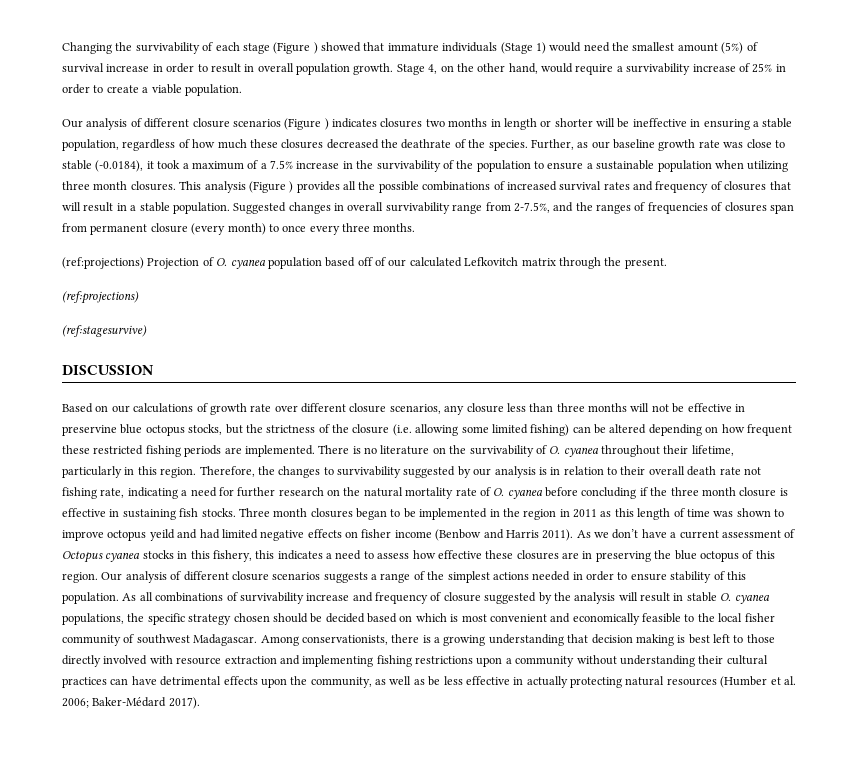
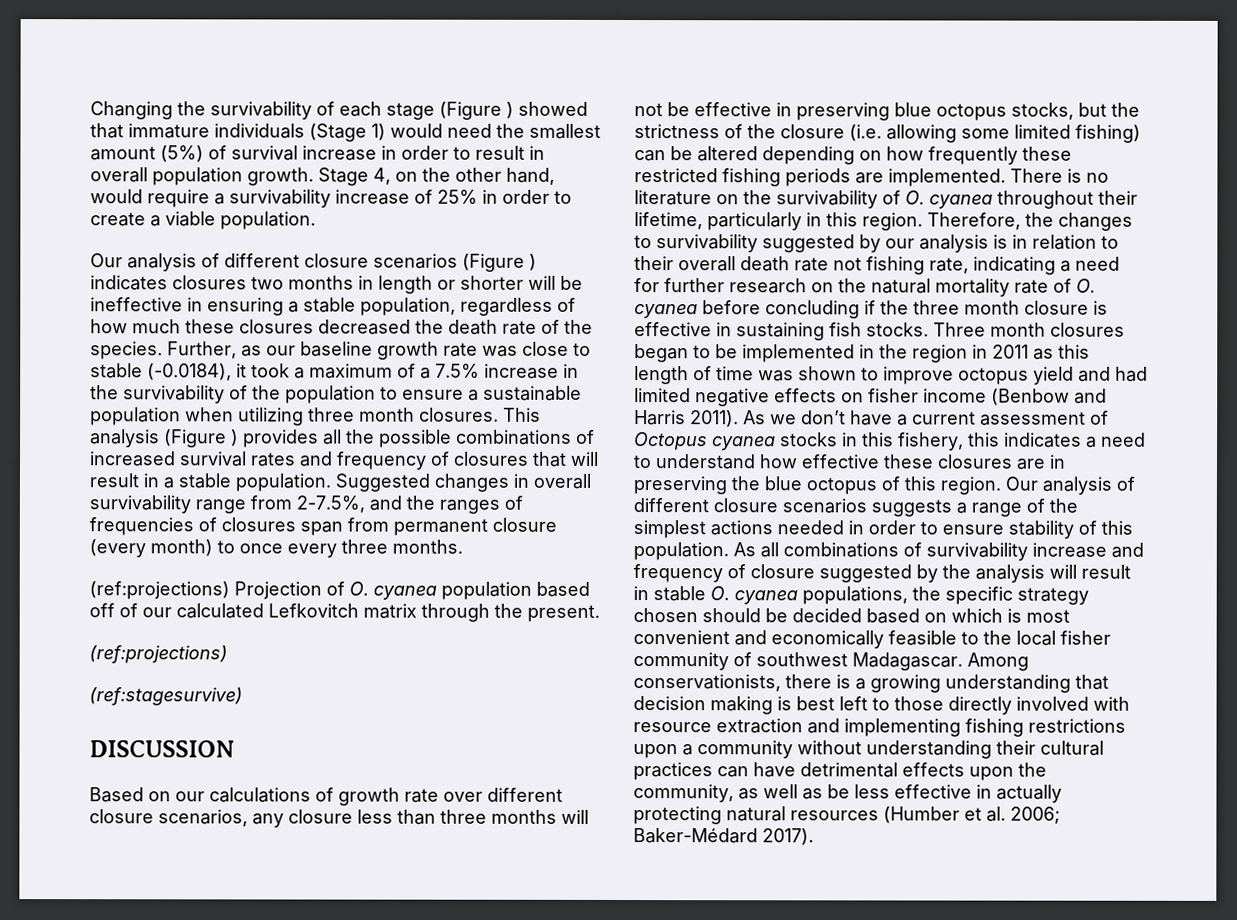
- Our analysis of different closure scenarios (Figure ) indicates closures two months in length or shorter will be ineffective in ensuring a stable population, regardless of how much these closures decreased the deathrate of the species.
+ Our analysis of different closure scenarios (Figure ) indicates closures two months in length or shorter will be ineffective in ensuring a stable population, regardless of how much these closures decreased the death rate of the species.
- Based on our calculations of growth rate over different closure scenarios, any closure less than three months will not be effective in preservine blue octopus stocks, but the strictness of the closure (i.e. allowing some limited fishing) can be altered depending on how frequent these restricted fishing periods are implemented.
+ Based on our calculations of growth rate over different closure scenarios, any closure less than three months will not be effective in preserving blue octopus stocks, but the strictness of the closure (i.e. allowing some limited fishing) can be altered depending on how frequently these restricted fishing periods are implemented.
- Three month closures began to be implemented in the region in 2011 as this length of time was shown to improve octopus yeild and had limited negative effects on fisher income (Benbow and Harris 2011).
+ Three month closures began to be implemented in the region in 2011 as this length of time was shown to improve octopus yield and had limited negative effects on fisher income (Benbow and Harris 2011).
- As we don’t have a current assessment of Octopus cyanea stocks in this fishery, this indicates a need to assess how effective these closures are in preserving the blue octopus of this region.
+ As we don’t have a current assessment of Octopus cyanea stocks in this fishery, this indicates a need to understand how effective these closures are in preserving the blue octopus of this region.

